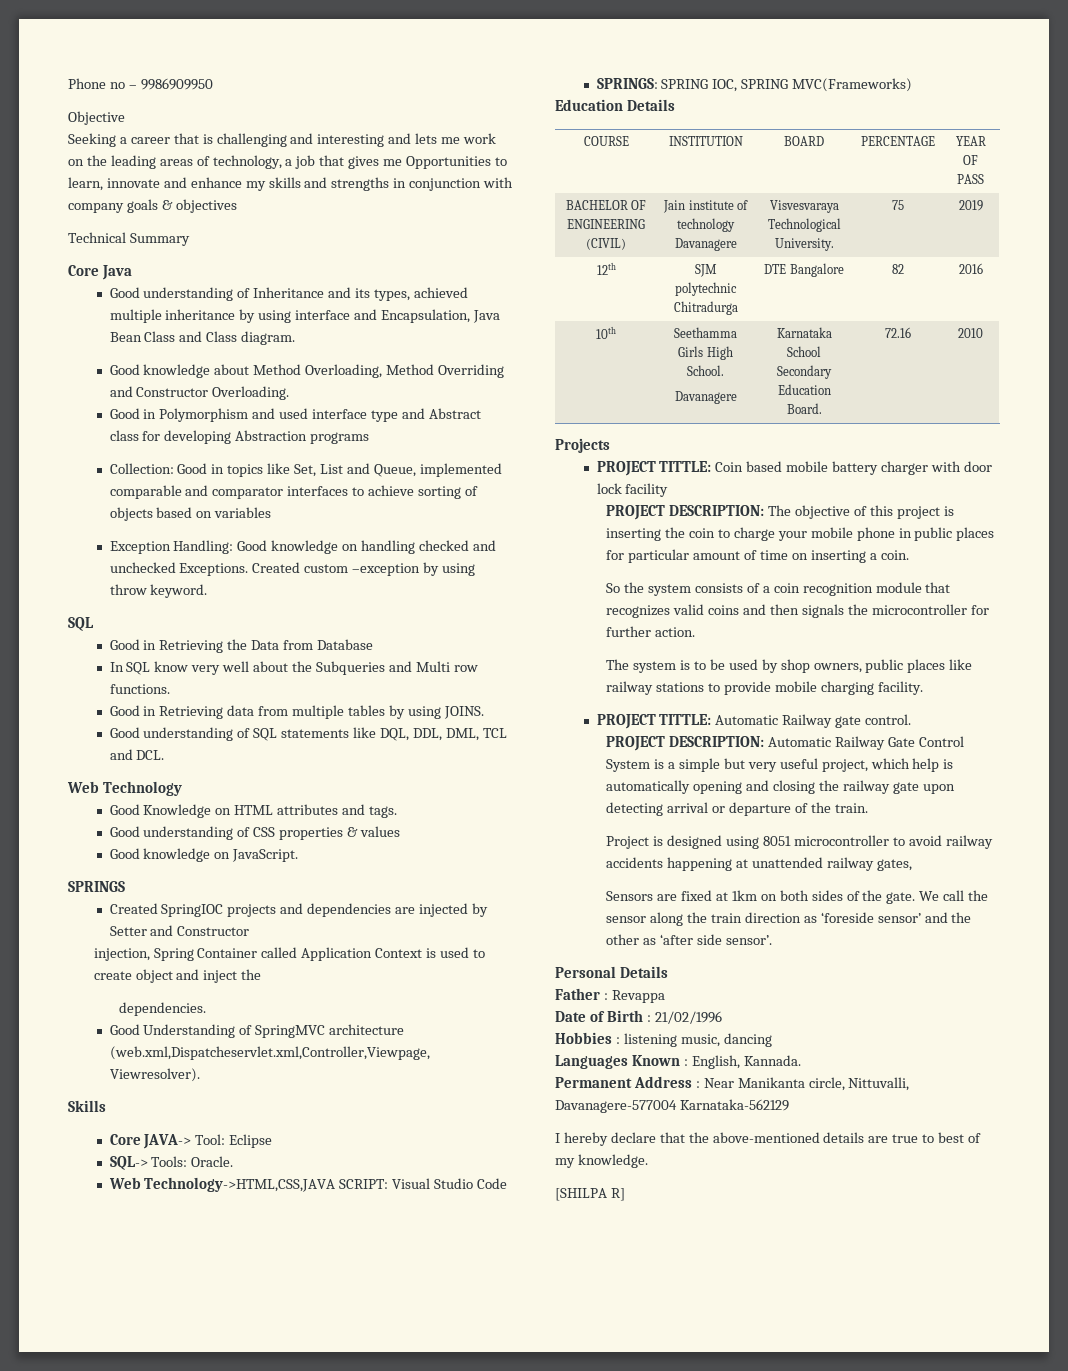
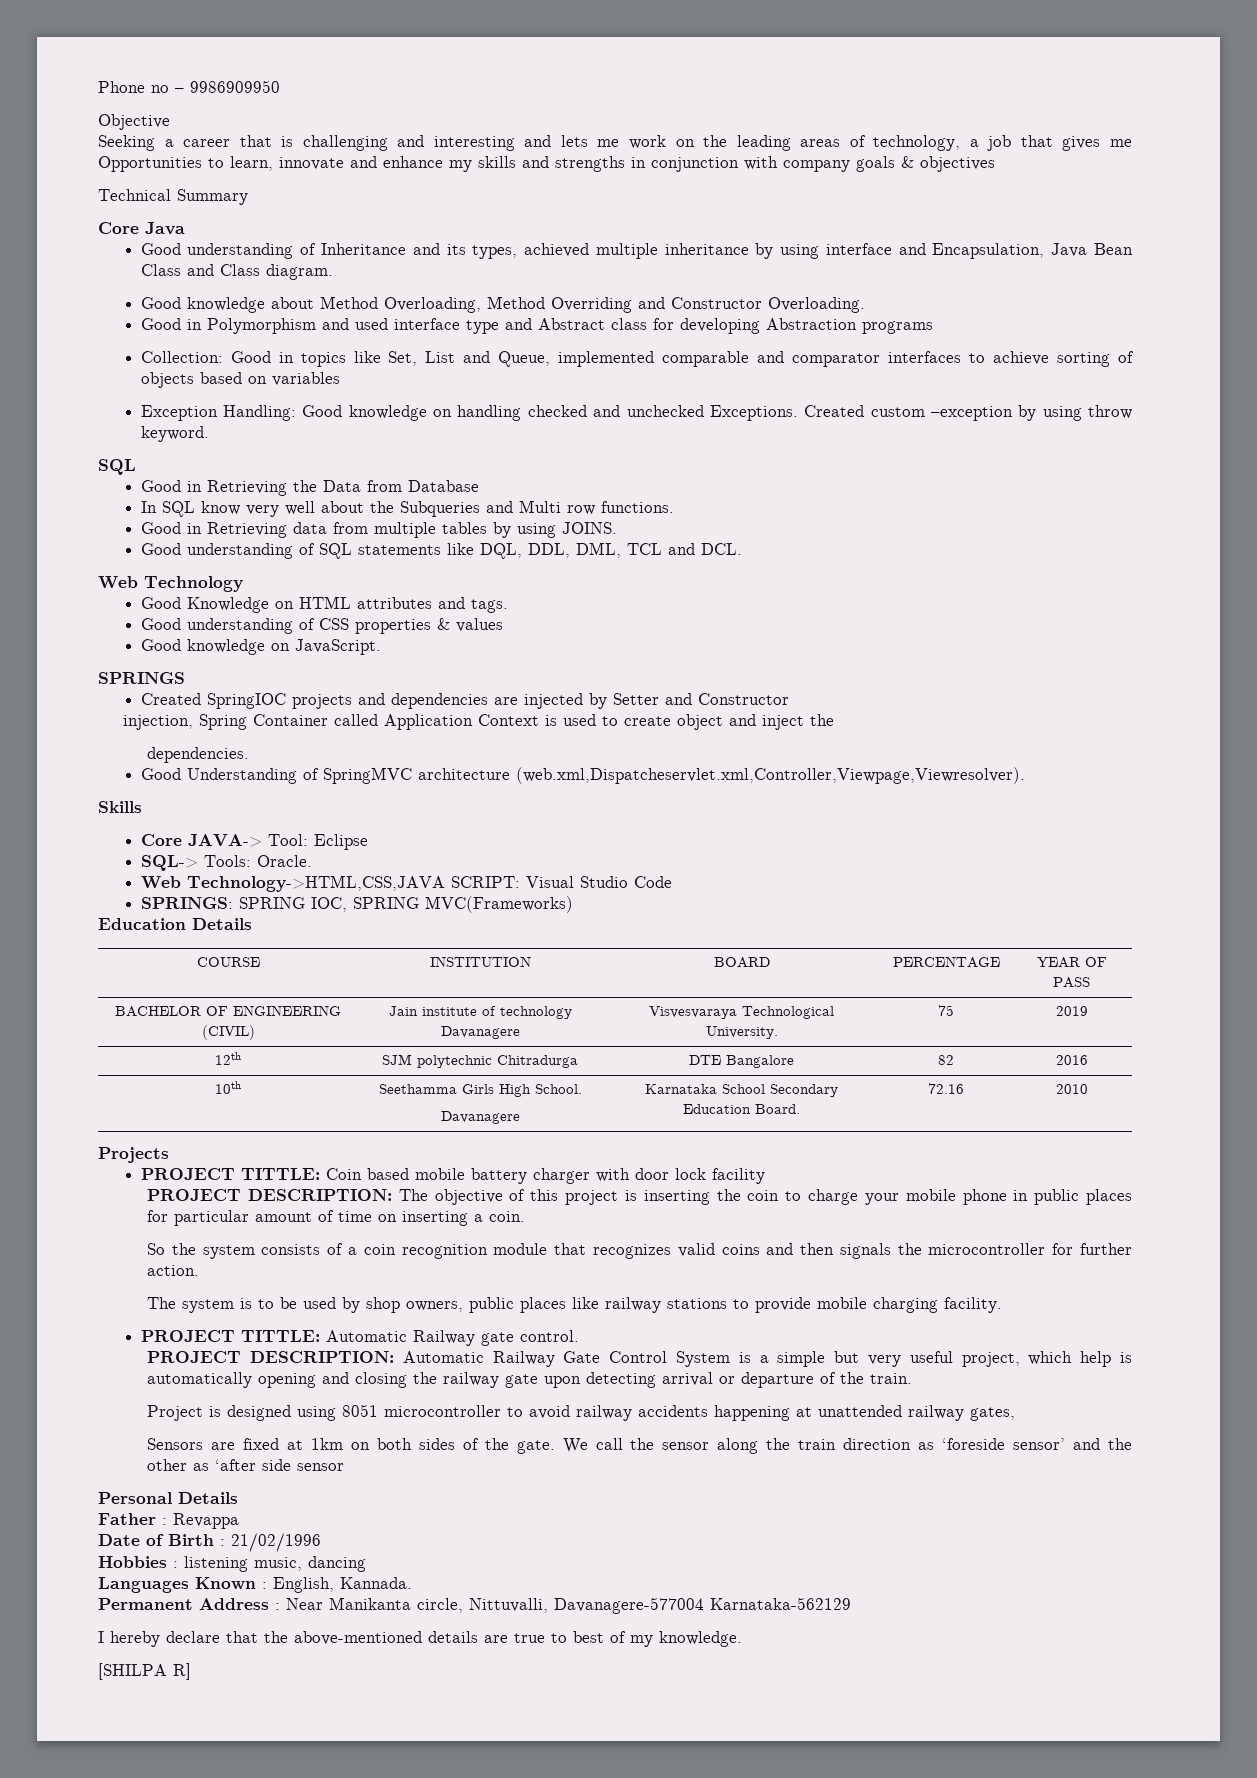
- We call the sensor along the train direction as ‘foreside sensor’ and the other as ‘after side sensor’.
+ We call the sensor along the train direction as ‘foreside sensor’ and the other as ‘after side sensor

